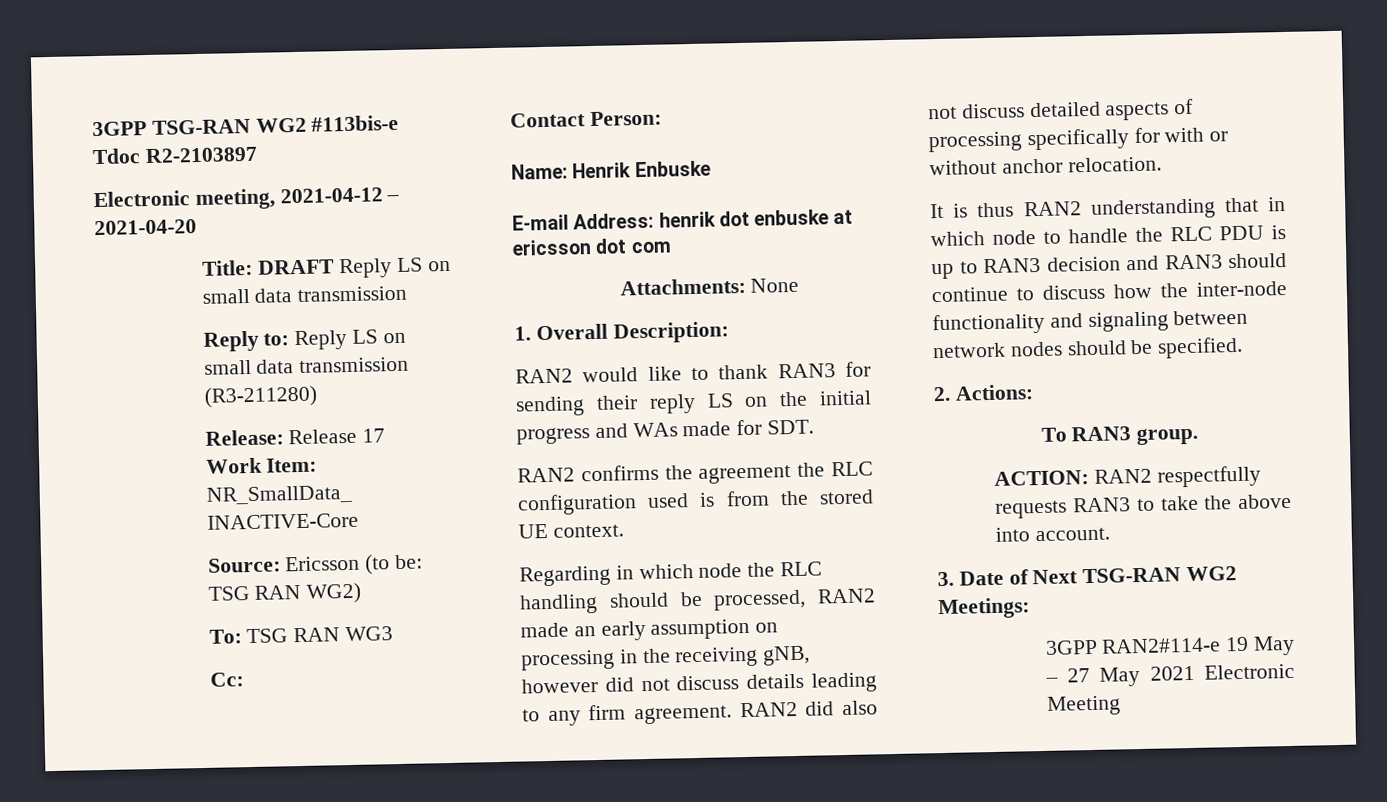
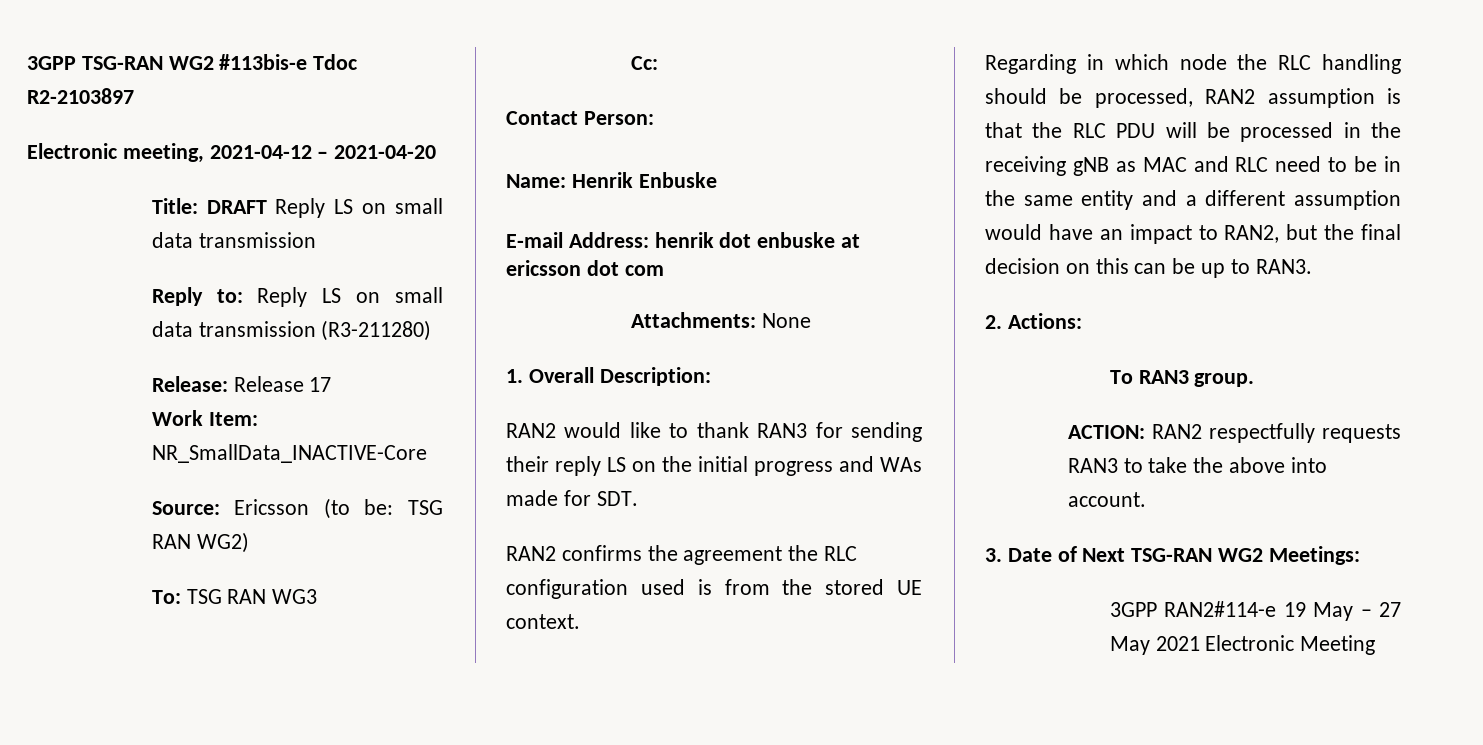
- Regarding in which node the RLC handling should be processed, RAN2 made an early assumption on processing in the receiving gNB, however did not discuss details leading to any firm agreement. RAN2 did also not discuss detailed aspects of processing specifically for with or without anchor relocation.
- It is thus RAN2 understanding that in which node to handle the RLC PDU is up to RAN3 decision and RAN3 should continue to discuss how the inter-node functionality and signaling between network nodes should be specified.
+ Regarding in which node the RLC handling should be processed, RAN2 assumption is that the RLC PDU will be processed in the receiving gNB as MAC and RLC need to be in the same entity and a different assumption would have an impact to RAN2, but the final decision on this can be up to RAN3.

